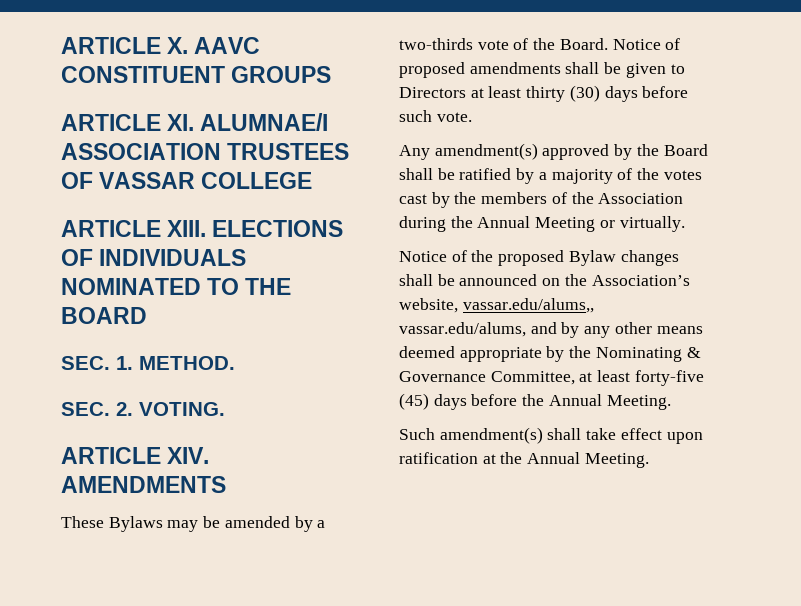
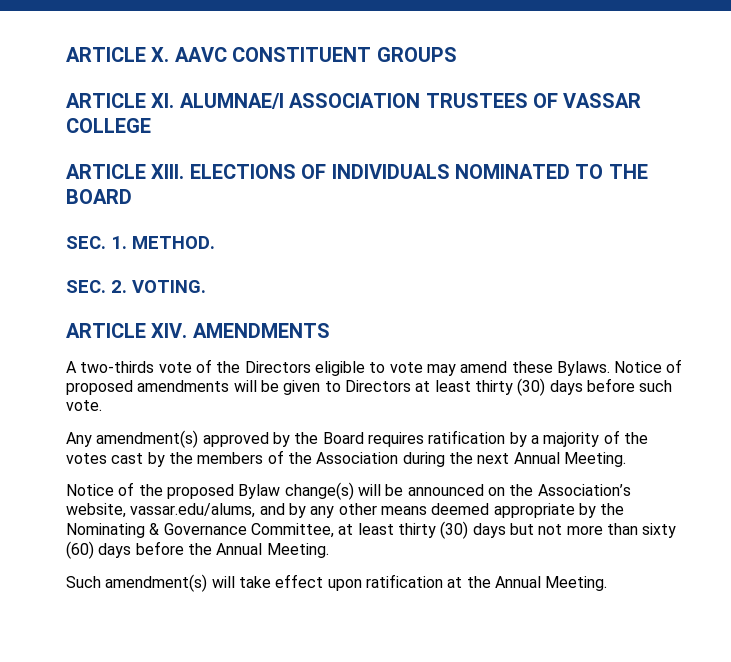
- These Bylaws may be amended by a two-thirds vote of the Board.
+ A two-thirds vote of the Directors eligible to vote may amend these Bylaws.
- Notice of proposed amendments shall be given to Directors at least thirty (30) days before such vote.
+ Notice of proposed amendments will be given to Directors at least thirty (30) days before such vote.
- Any amendment(s) approved by the Board shall be ratified by a majority of the votes cast by the members of the Association during the Annual Meeting or virtually.
+ Any amendment(s) approved by the Board requires ratification by a majority of the votes cast by the members of the Association during the next Annual Meeting.
- Notice of the proposed Bylaw changes shall be announced on the Association’s website, vassar.edu/alums,, vassar.edu/alums, and by any other means deemed appropriate by the Nominating & Governance Committee, at least forty-five (45) days before the Annual Meeting.
+ Notice of the proposed Bylaw change(s) will be announced on the Association’s website, vassar.edu/alums, and by any other means deemed appropriate by the Nominating & Governance Committee, at least thirty (30) days but not more than sixty (60) days before the Annual Meeting.
- Such amendment(s) shall take effect upon ratification at the Annual Meeting.
+ Such amendment(s) will take effect upon ratification at the Annual Meeting.

